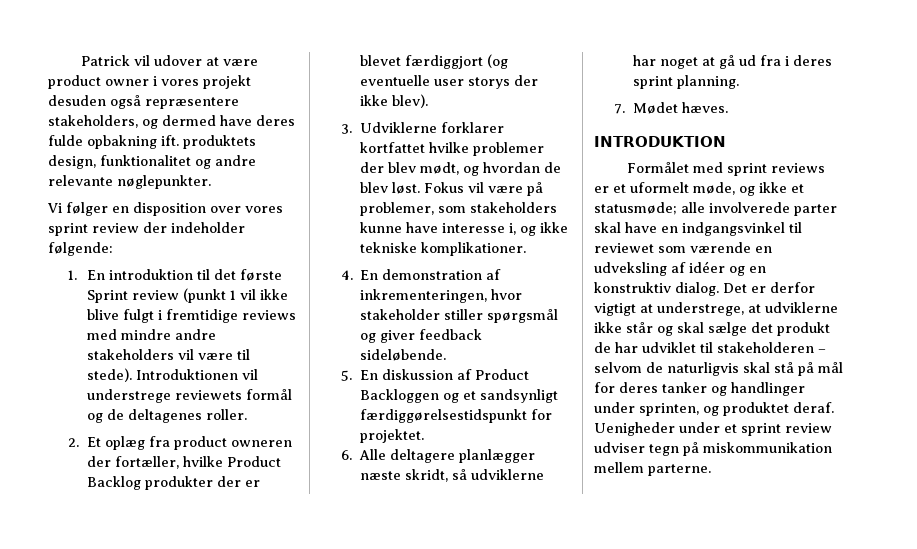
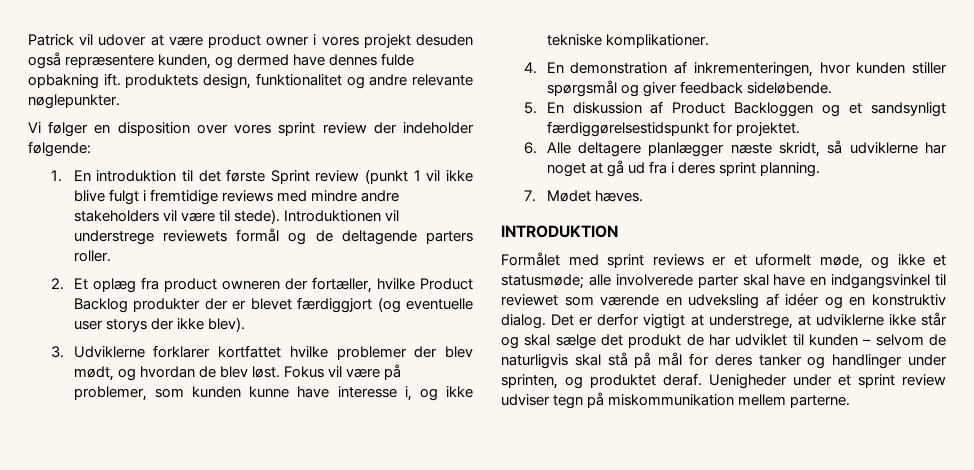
- Patrick vil udover at være product owner i vores projekt desuden også repræsentere stakeholders, og dermed have deres fulde opbakning ift. produktets design, funktionalitet og andre relevante nøglepunkter.
+ Patrick vil udover at være product owner i vores projekt desuden også repræsentere kunden, og dermed have dennes fulde opbakning ift. produktets design, funktionalitet og andre relevante nøglepunkter.
- Introduktionen vil understrege reviewets formål og de deltagenes roller.
+ Introduktionen vil understrege reviewets formål og de deltagende parters roller.
- Fokus vil være på problemer, som stakeholders kunne have interesse i, og ikke tekniske komplikationer.
+ Fokus vil være på problemer, som kunden kunne have interesse i, og ikke tekniske komplikationer.
- 4. En demonstration af inkrementeringen, hvor stakeholder stiller spørgsmål og giver feedback sideløbende.
+ 4. En demonstration af inkrementeringen, hvor kunden stiller spørgsmål og giver feedback sideløbende.
- Det er derfor vigtigt at understrege, at udviklerne ikke står og skal sælge det produkt de har udviklet til stakeholderen – selvom de naturligvis skal stå på mål for deres tanker og handlinger under sprinten, og produktet deraf.
+ Det er derfor vigtigt at understrege, at udviklerne ikke står og skal sælge det produkt de har udviklet til kunden – selvom de naturligvis skal stå på mål for deres tanker og handlinger under sprinten, og produktet deraf.

